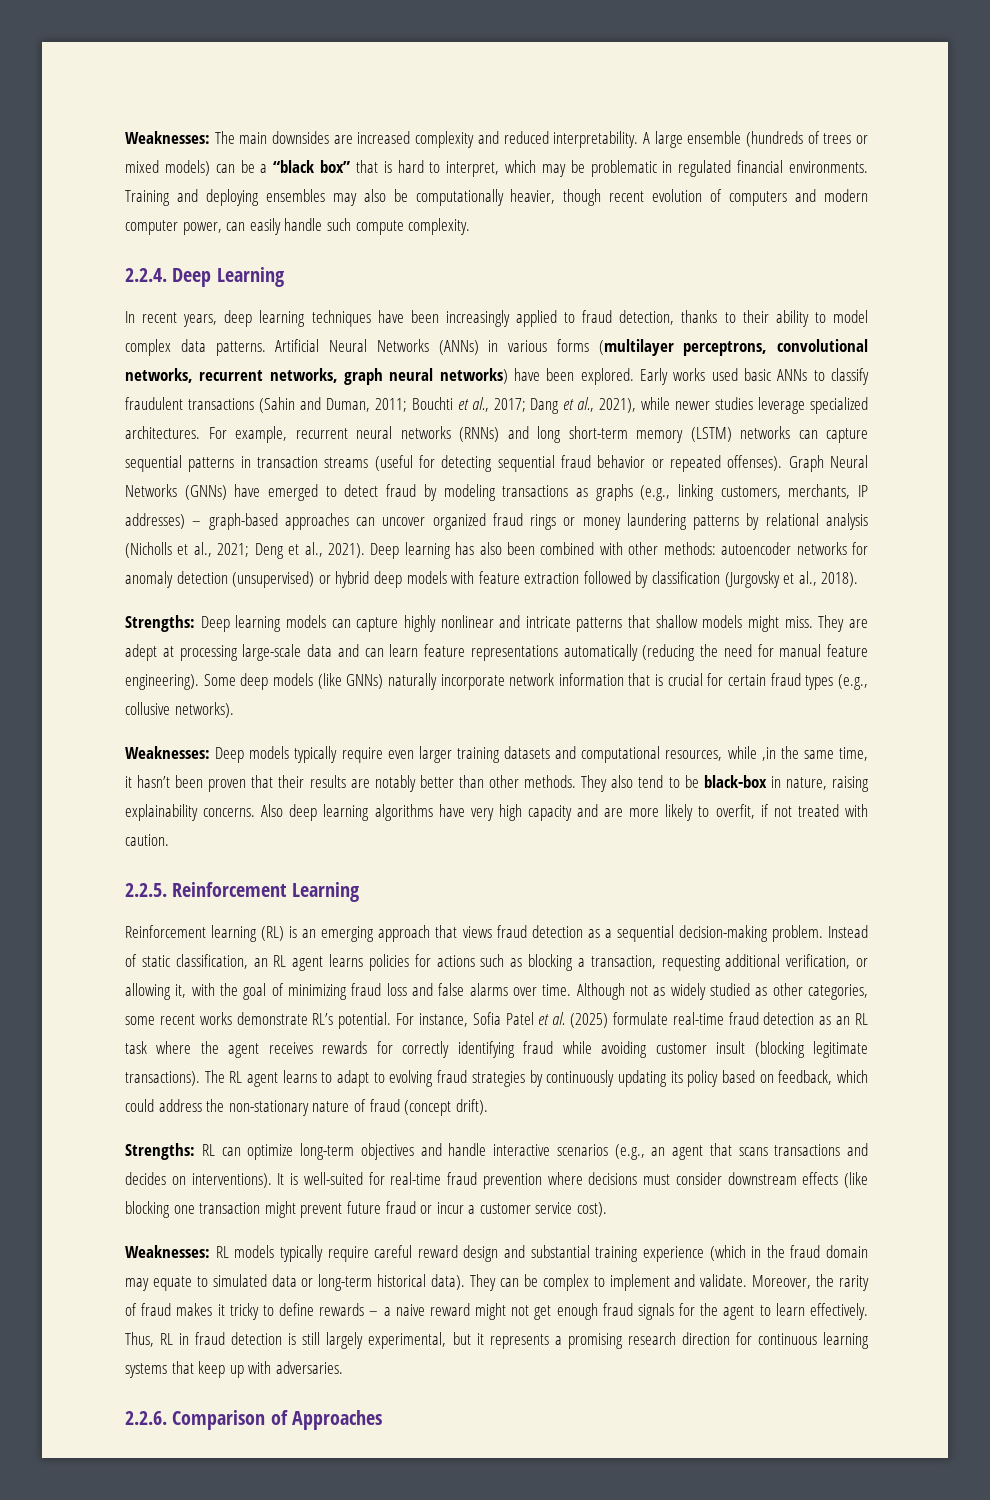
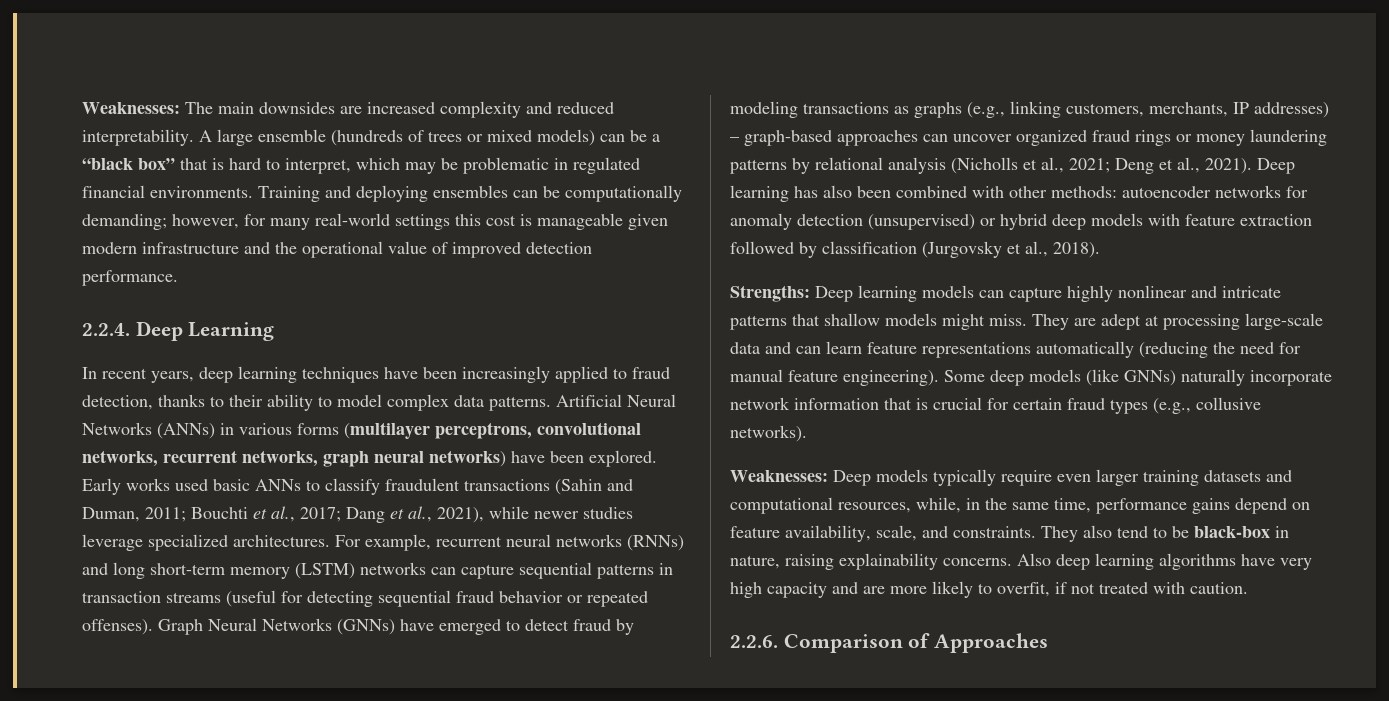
- Training and deploying ensembles may also be computationally heavier, though recent evolution of computers and modern computer power, can easily handle such compute complexity.
+ Training and deploying ensembles can be computationally demanding; however, for many real-world settings this cost is manageable given modern infrastructure and the operational value of improved detection performance.
- Weaknesses: Deep models typically require even larger training datasets and computational resources, while ,in the same time, it hasn’t been proven that their results are notably better than other methods.
+ Weaknesses: Deep models typically require even larger training datasets and computational resources, while, in the same time, performance gains depend on feature availability, scale, and constraints.
- 2.2.5. Reinforcement Learning
- Reinforcement learning (RL) is an emerging approach that views fraud detection as a sequential decision-making problem. Instead of static classification, an RL agent learns policies for actions such as blocking a transaction, requesting additional verification, or allowing it, with the goal of minimizing fraud loss and false alarms over time. Although not as widely studied as other categories, some recent works demonstrate RL’s potential. For instance, Sofia Patel et al. (2025) formulate real-time fraud detection as an RL task where the agent receives rewards for correctly identifying fraud while avoiding customer insult (blocking legitimate transactions). The RL agent learns to adapt to evolving fraud strategies by continuously updating its policy based on feedback, which could address the non-stationary nature of fraud (concept drift).
- Strengths: RL can optimize long-term objectives and handle interactive scenarios (e.g., an agent that scans transactions and decides on interventions). It is well-suited for real-time fraud prevention where decisions must consider downstream effects (like blocking one transaction might prevent future fraud or incur a customer service cost).
- Weaknesses: RL models typically require careful reward design and substantial training experience (which in the fraud domain may equate to simulated data or long-term historical data). They can be complex to implement and validate. Moreover, the rarity of fraud makes it tricky to define rewards – a naive reward might not get enough fraud signals for the agent to learn effectively. Thus, RL in fraud detection is still largely experimental, but it represents a promising research direction for continuous learning systems that keep up with adversaries.

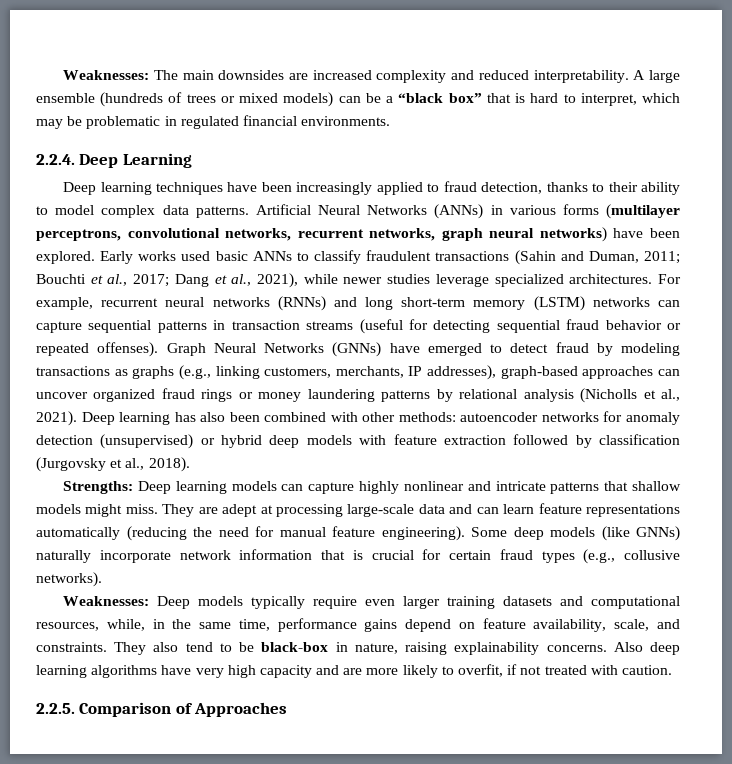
- Training and deploying ensembles can be computationally demanding; however, for many real-world settings this cost is manageable given modern infrastructure and the operational value of improved detection performance.
- In recent years, deep learning techniques have been increasingly applied to fraud detection, thanks to their ability to model complex data patterns.
+ Deep learning techniques have been increasingly applied to fraud detection, thanks to their ability to model complex data patterns.
- Graph Neural Networks (GNNs) have emerged to detect fraud by modeling transactions as graphs (e.g., linking customers, merchants, IP addresses) – graph-based approaches can uncover organized fraud rings or money laundering patterns by relational analysis (Nicholls et al., 2021; Deng et al., 2021).
+ Graph Neural Networks (GNNs) have emerged to detect fraud by modeling transactions as graphs (e.g., linking customers, merchants, IP addresses), graph-based approaches can uncover organized fraud rings or money laundering patterns by relational analysis (Nicholls et al., 2021).
- 2.2.6. Comparison of Approaches
+ 2.2.5. Comparison of Approaches

